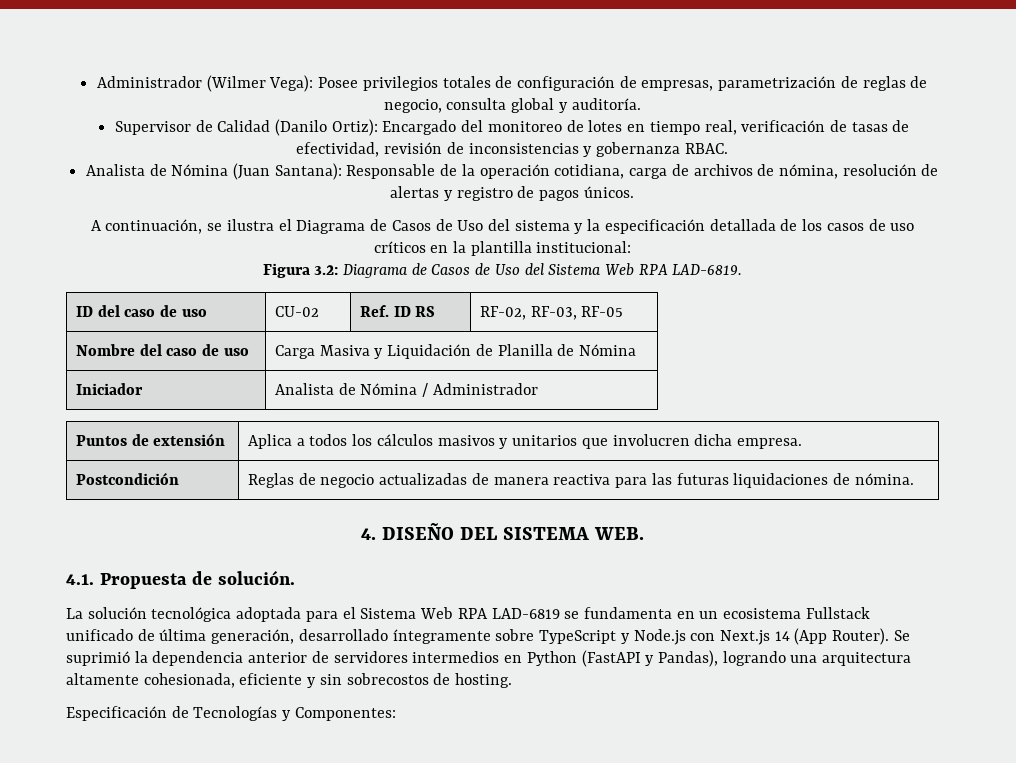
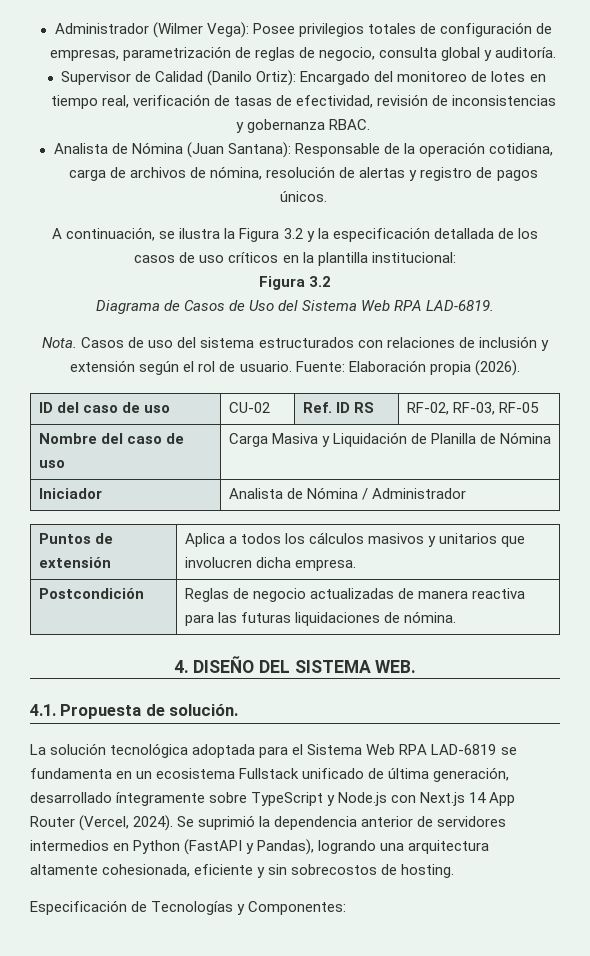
- A continuación, se ilustra el Diagrama de Casos de Uso del sistema y la especificación detallada de los casos de uso críticos en la plantilla institucional:
- Figura 3.2: Diagrama de Casos de Uso del Sistema Web RPA LAD-6819.
+ A continuación, se ilustra la Figura 3.2 y la especificación detallada de los casos de uso críticos en la plantilla institucional:
+ Figura 3.2
+ Diagrama de Casos de Uso del Sistema Web RPA LAD-6819.
+ Nota. Casos de uso del sistema estructurados con relaciones de inclusión y extensión según el rol de usuario. Fuente: Elaboración propia (2026).
- La solución tecnológica adoptada para el Sistema Web RPA LAD-6819 se fundamenta en un ecosistema Fullstack unificado de última generación, desarrollado íntegramente sobre TypeScript y Node.js con Next.js 14 (App Router).
+ La solución tecnológica adoptada para el Sistema Web RPA LAD-6819 se fundamenta en un ecosistema Fullstack unificado de última generación, desarrollado íntegramente sobre TypeScript y Node.js con Next.js 14 App Router (Vercel, 2024).

